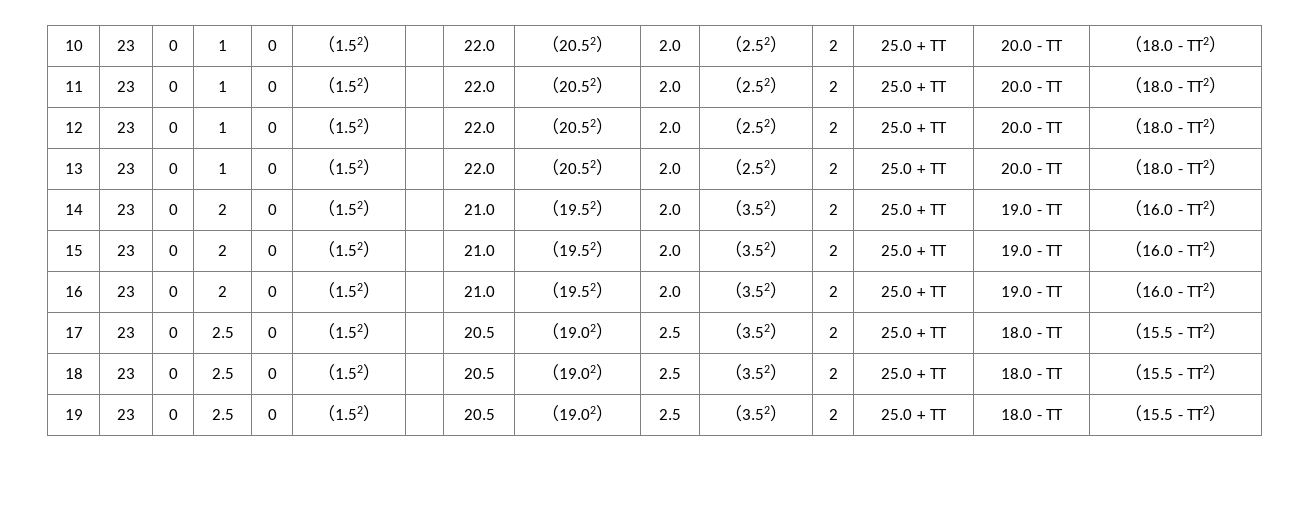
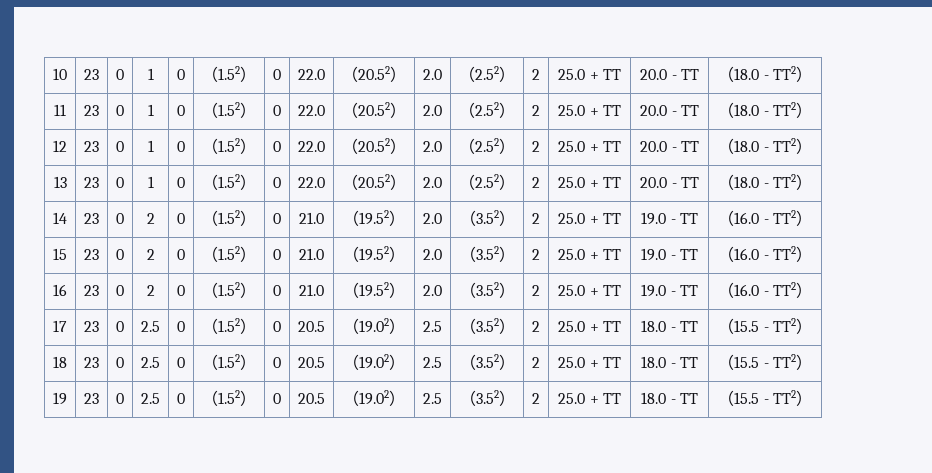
- 10 | 23 | 0 | 1 | 0 | （1.52） | | 22.0 | （20.52） | 2.0 | （2.52） | 2 | 25.0 + TT | 20.0 - TT | （18.0 - TT2）
+ 10 | 23 | 0 | 1 | 0 | （1.52） | 0 | 22.0 | （20.52） | 2.0 | （2.52） | 2 | 25.0 + TT | 20.0 - TT | （18.0 - TT2）
- 11 | 23 | 0 | 1 | 0 | （1.52） | | 22.0 | （20.52） | 2.0 | （2.52） | 2 | 25.0 + TT | 20.0 - TT | （18.0 - TT2）
+ 11 | 23 | 0 | 1 | 0 | （1.52） | 0 | 22.0 | （20.52） | 2.0 | （2.52） | 2 | 25.0 + TT | 20.0 - TT | （18.0 - TT2）
- 12 | 23 | 0 | 1 | 0 | （1.52） | | 22.0 | （20.52） | 2.0 | （2.52） | 2 | 25.0 + TT | 20.0 - TT | （18.0 - TT2）
+ 12 | 23 | 0 | 1 | 0 | （1.52） | 0 | 22.0 | （20.52） | 2.0 | （2.52） | 2 | 25.0 + TT | 20.0 - TT | （18.0 - TT2）
- 13 | 23 | 0 | 1 | 0 | （1.52） | | 22.0 | （20.52） | 2.0 | （2.52） | 2 | 25.0 + TT | 20.0 - TT | （18.0 - TT2）
+ 13 | 23 | 0 | 1 | 0 | （1.52） | 0 | 22.0 | （20.52） | 2.0 | （2.52） | 2 | 25.0 + TT | 20.0 - TT | （18.0 - TT2）
- 14 | 23 | 0 | 2 | 0 | （1.52） | | 21.0 | （19.52） | 2.0 | （3.52） | 2 | 25.0 + TT | 19.0 - TT | （16.0 - TT2）
+ 14 | 23 | 0 | 2 | 0 | （1.52） | 0 | 21.0 | （19.52） | 2.0 | （3.52） | 2 | 25.0 + TT | 19.0 - TT | （16.0 - TT2）
- 15 | 23 | 0 | 2 | 0 | （1.52） | | 21.0 | （19.52） | 2.0 | （3.52） | 2 | 25.0 + TT | 19.0 - TT | （16.0 - TT2）
+ 15 | 23 | 0 | 2 | 0 | （1.52） | 0 | 21.0 | （19.52） | 2.0 | （3.52） | 2 | 25.0 + TT | 19.0 - TT | （16.0 - TT2）
- 16 | 23 | 0 | 2 | 0 | （1.52） | | 21.0 | （19.52） | 2.0 | （3.52） | 2 | 25.0 + TT | 19.0 - TT | （16.0 - TT2）
+ 16 | 23 | 0 | 2 | 0 | （1.52） | 0 | 21.0 | （19.52） | 2.0 | （3.52） | 2 | 25.0 + TT | 19.0 - TT | （16.0 - TT2）
- 17 | 23 | 0 | 2.5 | 0 | （1.52） | | 20.5 | （19.02） | 2.5 | （3.52） | 2 | 25.0 + TT | 18.0 - TT | （15.5 - TT2）
+ 17 | 23 | 0 | 2.5 | 0 | （1.52） | 0 | 20.5 | （19.02） | 2.5 | （3.52） | 2 | 25.0 + TT | 18.0 - TT | （15.5 - TT2）
- 18 | 23 | 0 | 2.5 | 0 | （1.52） | | 20.5 | （19.02） | 2.5 | （3.52） | 2 | 25.0 + TT | 18.0 - TT | （15.5 - TT2）
+ 18 | 23 | 0 | 2.5 | 0 | （1.52） | 0 | 20.5 | （19.02） | 2.5 | （3.52） | 2 | 25.0 + TT | 18.0 - TT | （15.5 - TT2）
- 19 | 23 | 0 | 2.5 | 0 | （1.52） | | 20.5 | （19.02） | 2.5 | （3.52） | 2 | 25.0 + TT | 18.0 - TT | （15.5 - TT2）
+ 19 | 23 | 0 | 2.5 | 0 | （1.52） | 0 | 20.5 | （19.02） | 2.5 | （3.52） | 2 | 25.0 + TT | 18.0 - TT | （15.5 - TT2）

